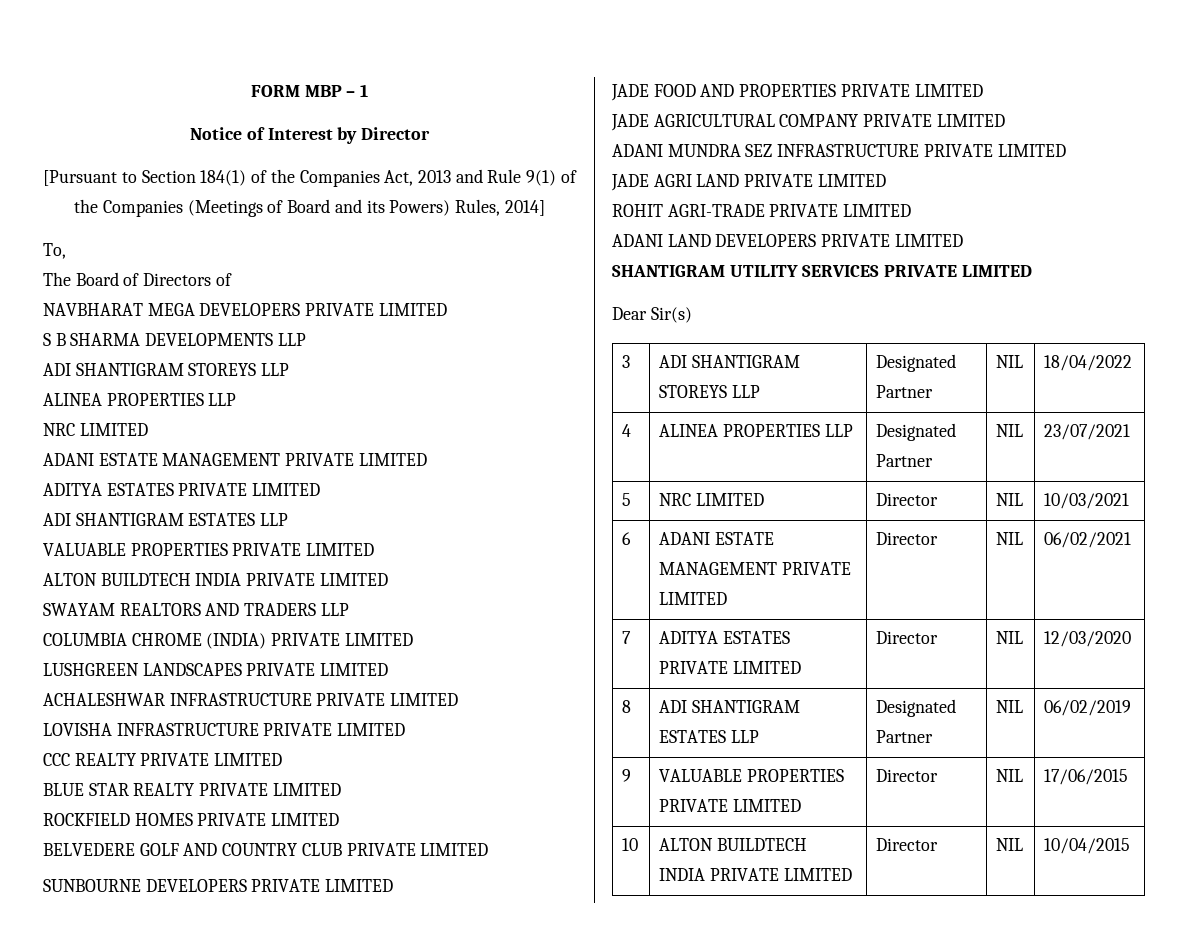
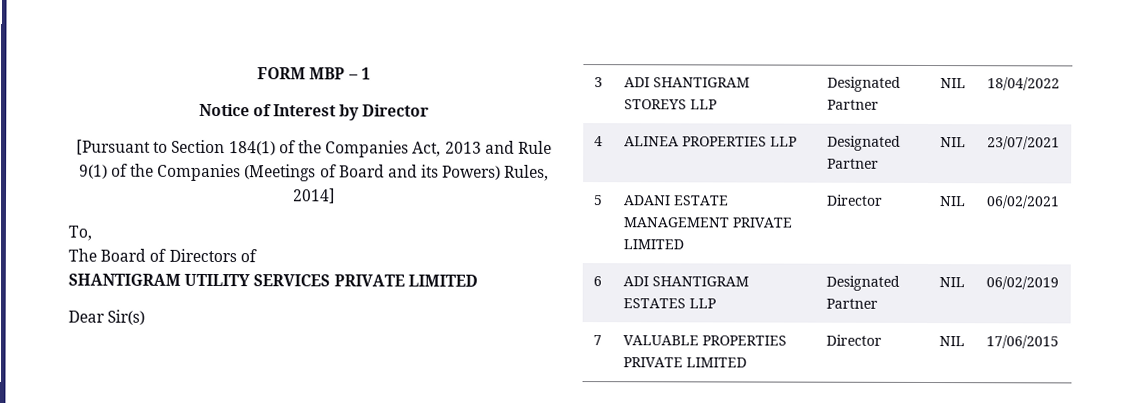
- NAVBHARAT MEGA DEVELOPERS PRIVATE LIMITED
- S B SHARMA DEVELOPMENTS LLP
- ADI SHANTIGRAM STOREYS LLP
- ALINEA PROPERTIES LLP
- NRC LIMITED
- ADANI ESTATE MANAGEMENT PRIVATE LIMITED
- ADITYA ESTATES PRIVATE LIMITED
- ADI SHANTIGRAM ESTATES LLP
- VALUABLE PROPERTIES PRIVATE LIMITED
- ALTON BUILDTECH INDIA PRIVATE LIMITED
- SWAYAM REALTORS AND TRADERS LLP
- COLUMBIA CHROME (INDIA) PRIVATE LIMITED
- LUSHGREEN LANDSCAPES PRIVATE LIMITED
- ACHALESHWAR INFRASTRUCTURE PRIVATE LIMITED
- LOVISHA INFRASTRUCTURE PRIVATE LIMITED
- CCC REALTY PRIVATE LIMITED
- BLUE STAR REALTY PRIVATE LIMITED
- ROCKFIELD HOMES PRIVATE LIMITED
- BELVEDERE GOLF AND COUNTRY CLUB PRIVATE LIMITED
- SUNBOURNE DEVELOPERS PRIVATE LIMITED
- JADE FOOD AND PROPERTIES PRIVATE LIMITED
- JADE AGRICULTURAL COMPANY PRIVATE LIMITED
- ADANI MUNDRA SEZ INFRASTRUCTURE PRIVATE LIMITED
- JADE AGRI LAND PRIVATE LIMITED
- ROHIT AGRI-TRADE PRIVATE LIMITED
- ADANI LAND DEVELOPERS PRIVATE LIMITED
- 5 | NRC LIMITED | Director | NIL | 10/03/2021
- 6 | ADANI ESTATE MANAGEMENT PRIVATE LIMITED | Director | NIL | 06/02/2021
+ 5 | ADANI ESTATE MANAGEMENT PRIVATE LIMITED | Director | NIL | 06/02/2021
- 7 | ADITYA ESTATES PRIVATE LIMITED | Director | NIL | 12/03/2020
- 8 | ADI SHANTIGRAM ESTATES LLP | Designated Partner | NIL | 06/02/2019
+ 6 | ADI SHANTIGRAM ESTATES LLP | Designated Partner | NIL | 06/02/2019
- 9 | VALUABLE PROPERTIES PRIVATE LIMITED | Director | NIL | 17/06/2015
+ 7 | VALUABLE PROPERTIES PRIVATE LIMITED | Director | NIL | 17/06/2015
- 10 | ALTON BUILDTECH INDIA PRIVATE LIMITED | Director | NIL | 10/04/2015

